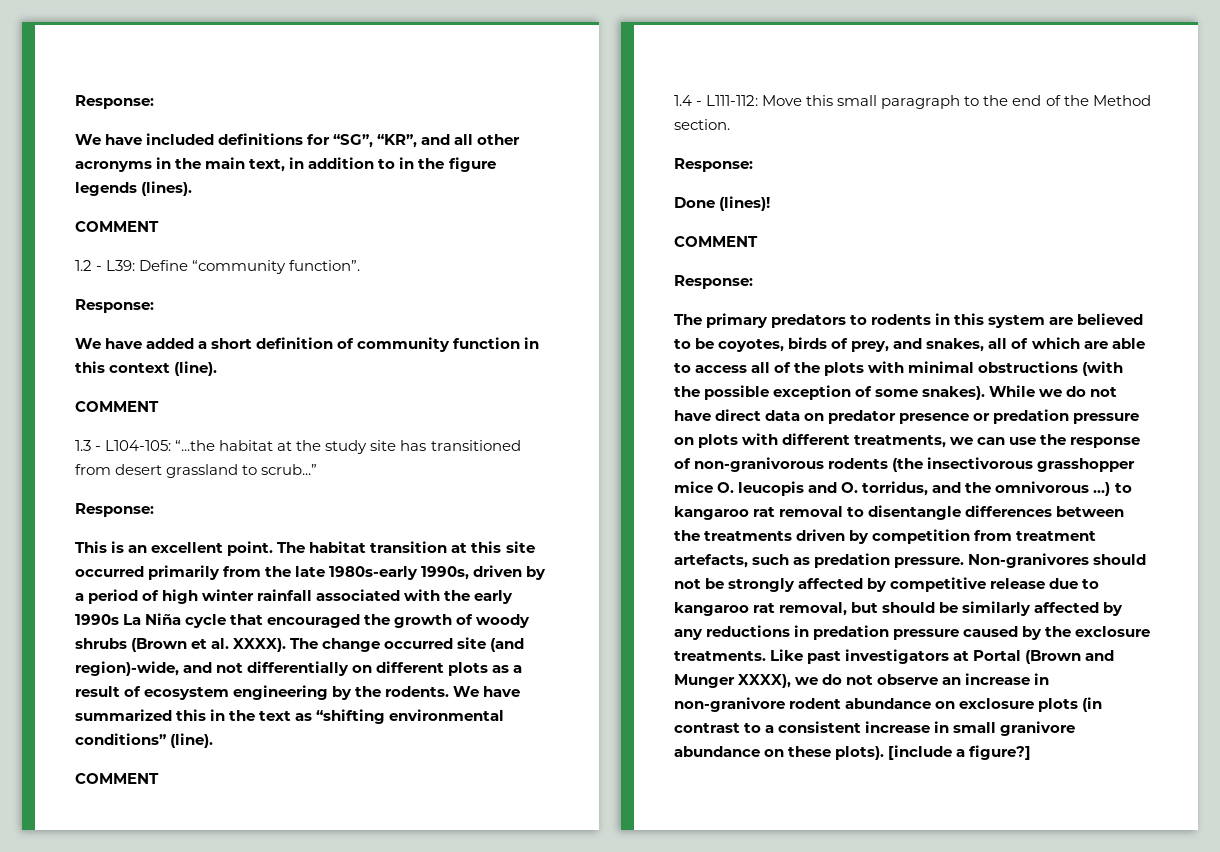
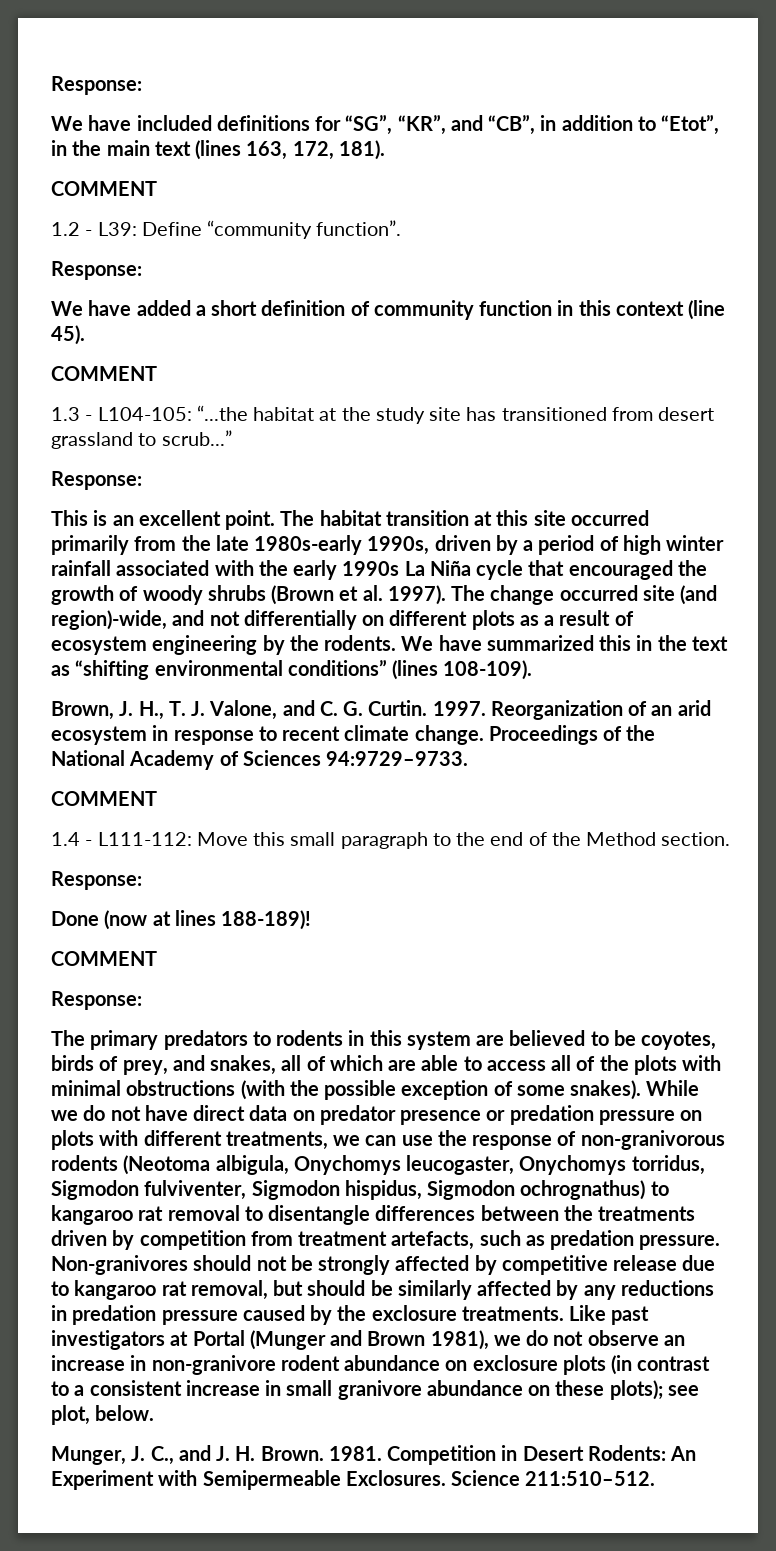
- We have included definitions for “SG”, “KR”, and all other acronyms in the main text, in addition to in the figure legends (lines).
+ We have included definitions for “SG”, “KR”, and “CB”, in addition to “Etot”, in the main text (lines 163, 172, 181).
- We have added a short definition of community function in this context (line).
+ We have added a short definition of community function in this context (line 45).
- The habitat transition at this site occurred primarily from the late 1980s-early 1990s, driven by a period of high winter rainfall associated with the early 1990s La Niña cycle that encouraged the growth of woody shrubs (Brown et al. XXXX).
+ The habitat transition at this site occurred primarily from the late 1980s-early 1990s, driven by a period of high winter rainfall associated with the early 1990s La Niña cycle that encouraged the growth of woody shrubs (Brown et al. 1997).
- We have summarized this in the text as “shifting environmental conditions” (line).
+ We have summarized this in the text as “shifting environmental conditions” (lines 108-109).
+ Brown, J. H., T. J. Valone, and C. G. Curtin. 1997. Reorganization of an arid ecosystem in response to recent climate change. Proceedings of the National Academy of Sciences 94:9729–9733.
- Done (lines)!
+ Done (now at lines 188-189)!
- While we do not have direct data on predator presence or predation pressure on plots with different treatments, we can use the response of non-granivorous rodents (the insectivorous grasshopper mice O. leucopis and O. torridus, and the omnivorous …) to kangaroo rat removal to disentangle differences between the treatments driven by competition from treatment artefacts, such as predation pressure.
+ While we do not have direct data on predator presence or predation pressure on plots with different treatments, we can use the response of non-granivorous rodents (Neotoma albigula, Onychomys leucogaster, Onychomys torridus, Sigmodon fulviventer, Sigmodon hispidus, Sigmodon ochrognathus) to kangaroo rat removal to disentangle differences between the treatments driven by competition from treatment artefacts, such as predation pressure.
- Like past investigators at Portal (Brown and Munger XXXX), we do not observe an increase in non-granivore rodent abundance on exclosure plots (in contrast to a consistent increase in small granivore abundance on these plots). [include a figure?]
+ Like past investigators at Portal (Munger and Brown 1981), we do not observe an increase in non-granivore rodent abundance on exclosure plots (in contrast to a consistent increase in small granivore abundance on these plots); see plot, below.
+ Munger, J. C., and J. H. Brown. 1981. Competition in Desert Rodents: An Experiment with Semipermeable Exclosures. Science 211:510–512.

